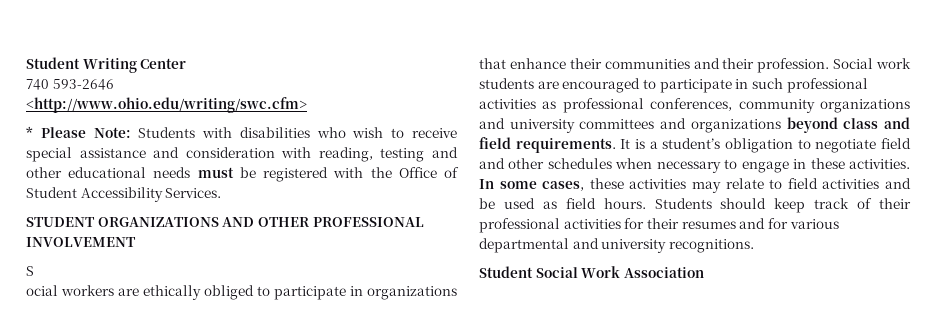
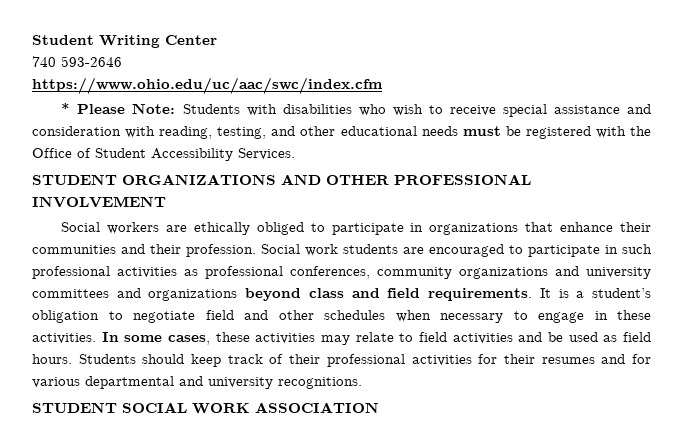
- <http://www.ohio.edu/writing/swc.cfm>
+ https://www.ohio.edu/uc/aac/swc/index.cfm
- * Please Note: Students with disabilities who wish to receive special assistance and consideration with reading, testing and other educational needs must be registered with the Office of Student Accessibility Services.
+ * Please Note: Students with disabilities who wish to receive special assistance and consideration with reading, testing, and other educational needs must be registered with the Office of Student Accessibility Services.
- S
- ocial workers are ethically obliged to participate in organizations that enhance their communities and their profession.
+ Social workers are ethically obliged to participate in organizations that enhance their communities and their profession.
- Student Social Work Association
+ STUDENT SOCIAL WORK ASSOCIATION

